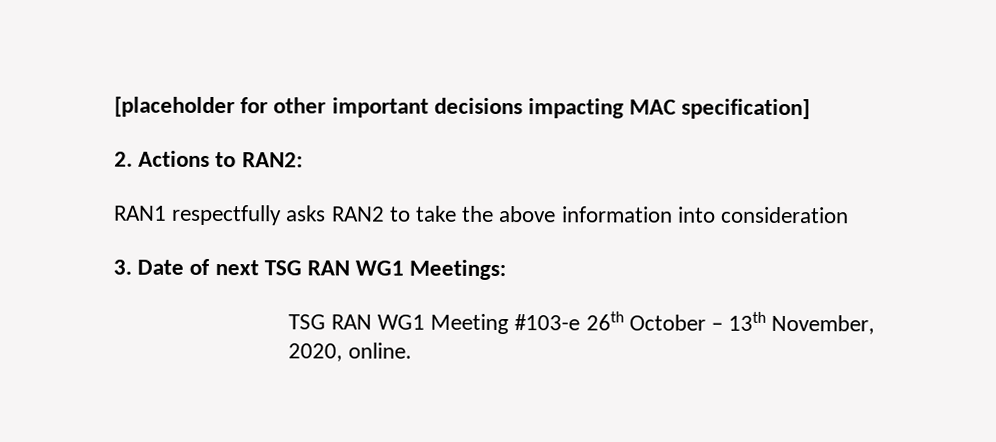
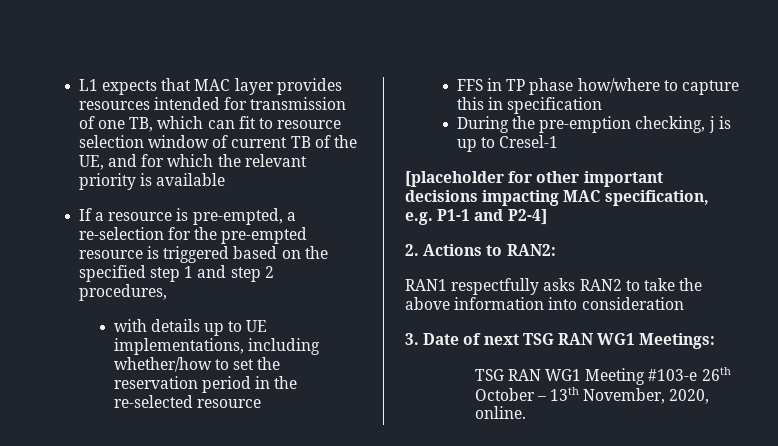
+ L1 expects that MAC layer provides resources intended for transmission of one TB, which can fit to resource selection window of current TB of the UE, and for which the relevant priority is available
+ If a resource is pre-empted, a re-selection for the pre-empted resource is triggered based on the specified step 1 and step 2 procedures,
+ with details up to UE implementations, including whether/how to set the reservation period in the re-selected resource
+ FFS in TP phase how/where to capture this in specification
+ During the pre-emption checking, j is up to Cresel-1
- [placeholder for other important decisions impacting MAC specification]
+ [placeholder for other important decisions impacting MAC specification, e.g. P1-1 and P2-4]

